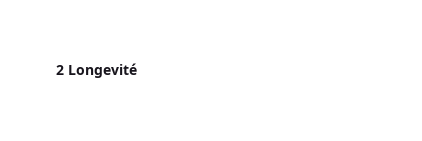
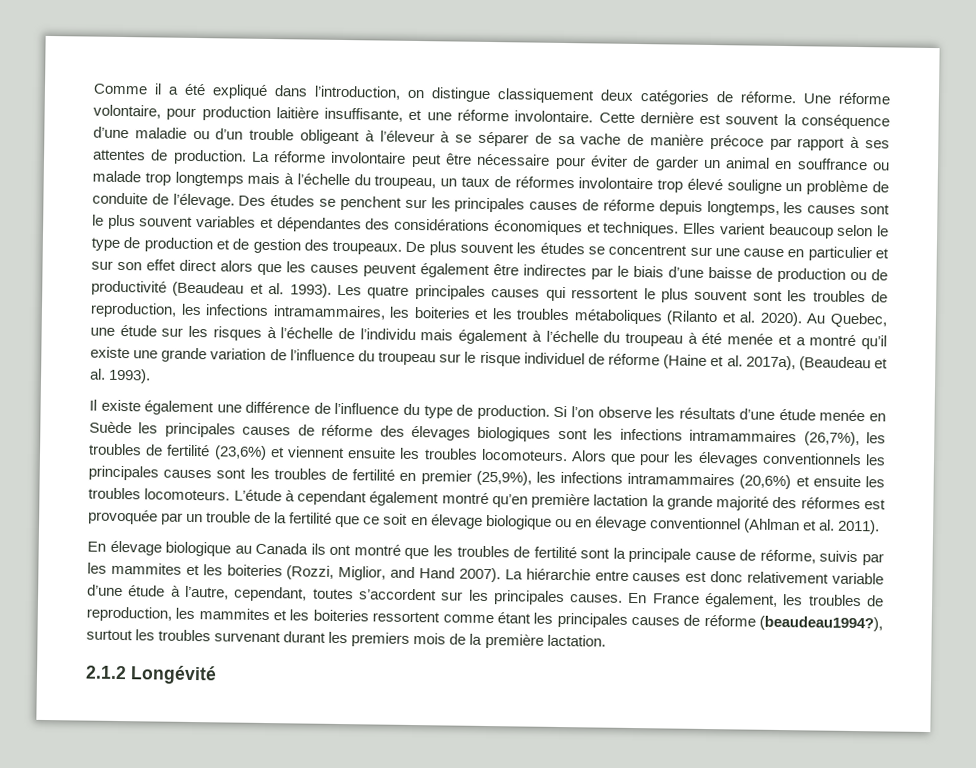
- 2 Longevité
+ Comme il a été expliqué dans l’introduction, on distingue classiquement deux catégories de réforme. Une réforme volontaire, pour production laitière insuffisante, et une réforme involontaire. Cette dernière est souvent la conséquence d’une maladie ou d’un trouble obligeant à l’éleveur à se séparer de sa vache de manière précoce par rapport à ses attentes de production. La réforme involontaire peut être nécessaire pour éviter de garder un animal en souffrance ou malade trop longtemps mais à l’échelle du troupeau, un taux de réformes involontaire trop élevé souligne un problème de conduite de l’élevage. Des études se penchent sur les principales causes de réforme depuis longtemps, les causes sont le plus souvent variables et dépendantes des considérations économiques et techniques. Elles varient beaucoup selon le type de production et de gestion des troupeaux. De plus souvent les études se concentrent sur une cause en particulier et sur son effet direct alors que les causes peuvent également être indirectes par le biais d’une baisse de production ou de productivité (Beaudeau et al. 1993). Les quatre principales causes qui ressortent le plus souvent sont les troubles de reproduction, les infections intramammaires, les boiteries et les troubles métaboliques (Rilanto et al. 2020). Au Quebec, une étude sur les risques à l’échelle de l’individu mais également à l’échelle du troupeau à été menée et a montré qu’il existe une grande variation de l’influence du troupeau sur le risque individuel de réforme (Haine et al. 2017a), (Beaudeau et al. 1993).
+ Il existe également une différence de l’influence du type de production. Si l’on observe les résultats d’une étude menée en Suède les principales causes de réforme des élevages biologiques sont les infections intramammaires (26,7%), les troubles de fertilité (23,6%) et viennent ensuite les troubles locomoteurs. Alors que pour les élevages conventionnels les principales causes sont les troubles de fertilité en premier (25,9%), les infections intramammaires (20,6%) et ensuite les troubles locomoteurs. L’étude à cependant également montré qu’en première lactation la grande majorité des réformes est provoquée par un trouble de la fertilité que ce soit en élevage biologique ou en élevage conventionnel (Ahlman et al. 2011).
+ En élevage biologique au Canada ils ont montré que les troubles de fertilité sont la principale cause de réforme, suivis par les mammites et les boiteries (Rozzi, Miglior, and Hand 2007). La hiérarchie entre causes est donc relativement variable d’une étude à l’autre, cependant, toutes s’accordent sur les principales causes. En France également, les troubles de reproduction, les mammites et les boiteries ressortent comme étant les principales causes de réforme (beaudeau1994?), surtout les troubles survenant durant les premiers mois de la première lactation.
+ 2.1.2 Longévité

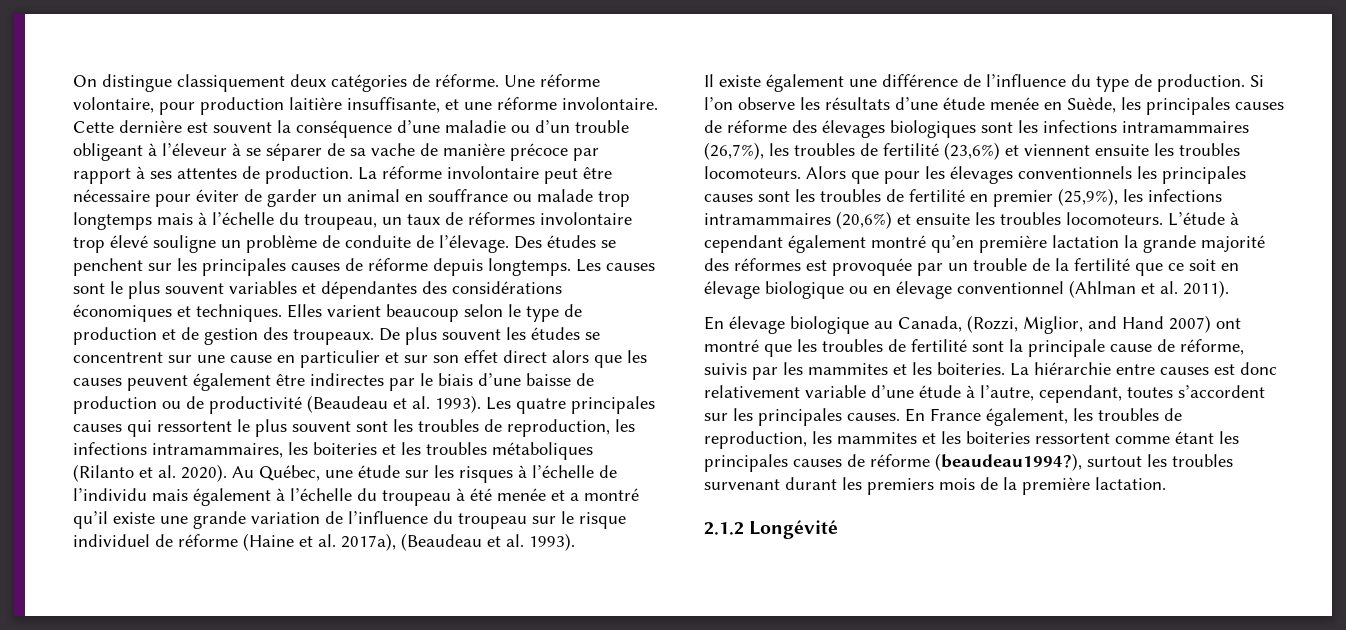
- Comme il a été expliqué dans l’introduction, on distingue classiquement deux catégories de réforme.
+ On distingue classiquement deux catégories de réforme.
- Des études se penchent sur les principales causes de réforme depuis longtemps, les causes sont le plus souvent variables et dépendantes des considérations économiques et techniques.
+ Des études se penchent sur les principales causes de réforme depuis longtemps. Les causes sont le plus souvent variables et dépendantes des considérations économiques et techniques.
- Au Quebec, une étude sur les risques à l’échelle de l’individu mais également à l’échelle du troupeau à été menée et a montré qu’il existe une grande variation de l’influence du troupeau sur le risque individuel de réforme (Haine et al. 2017a), (Beaudeau et al. 1993).
+ Au Québec, une étude sur les risques à l’échelle de l’individu mais également à l’échelle du troupeau à été menée et a montré qu’il existe une grande variation de l’influence du troupeau sur le risque individuel de réforme (Haine et al. 2017a), (Beaudeau et al. 1993).
- Si l’on observe les résultats d’une étude menée en Suède les principales causes de réforme des élevages biologiques sont les infections intramammaires (26,7%), les troubles de fertilité (23,6%) et viennent ensuite les troubles locomoteurs.
+ Si l’on observe les résultats d’une étude menée en Suède, les principales causes de réforme des élevages biologiques sont les infections intramammaires (26,7%), les troubles de fertilité (23,6%) et viennent ensuite les troubles locomoteurs.
- En élevage biologique au Canada ils ont montré que les troubles de fertilité sont la principale cause de réforme, suivis par les mammites et les boiteries (Rozzi, Miglior, and Hand 2007).
+ En élevage biologique au Canada, (Rozzi, Miglior, and Hand 2007) ont montré que les troubles de fertilité sont la principale cause de réforme, suivis par les mammites et les boiteries.

